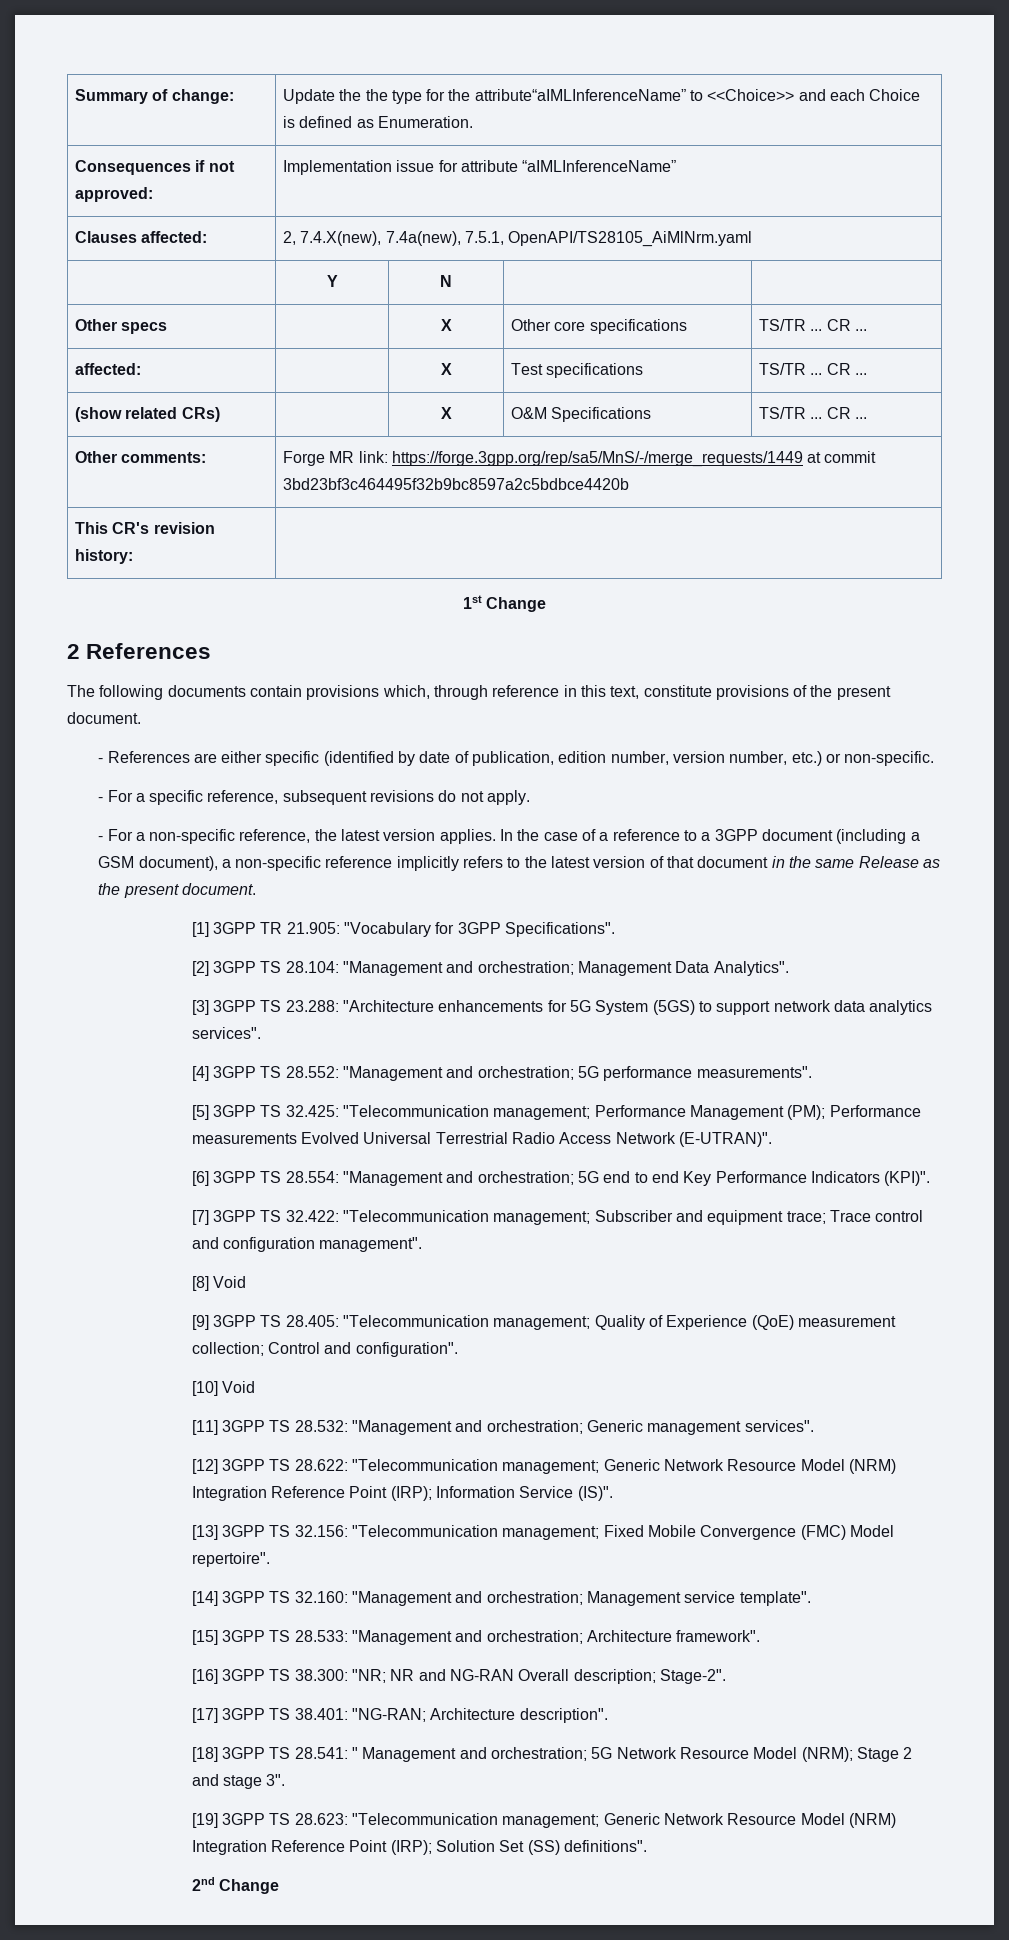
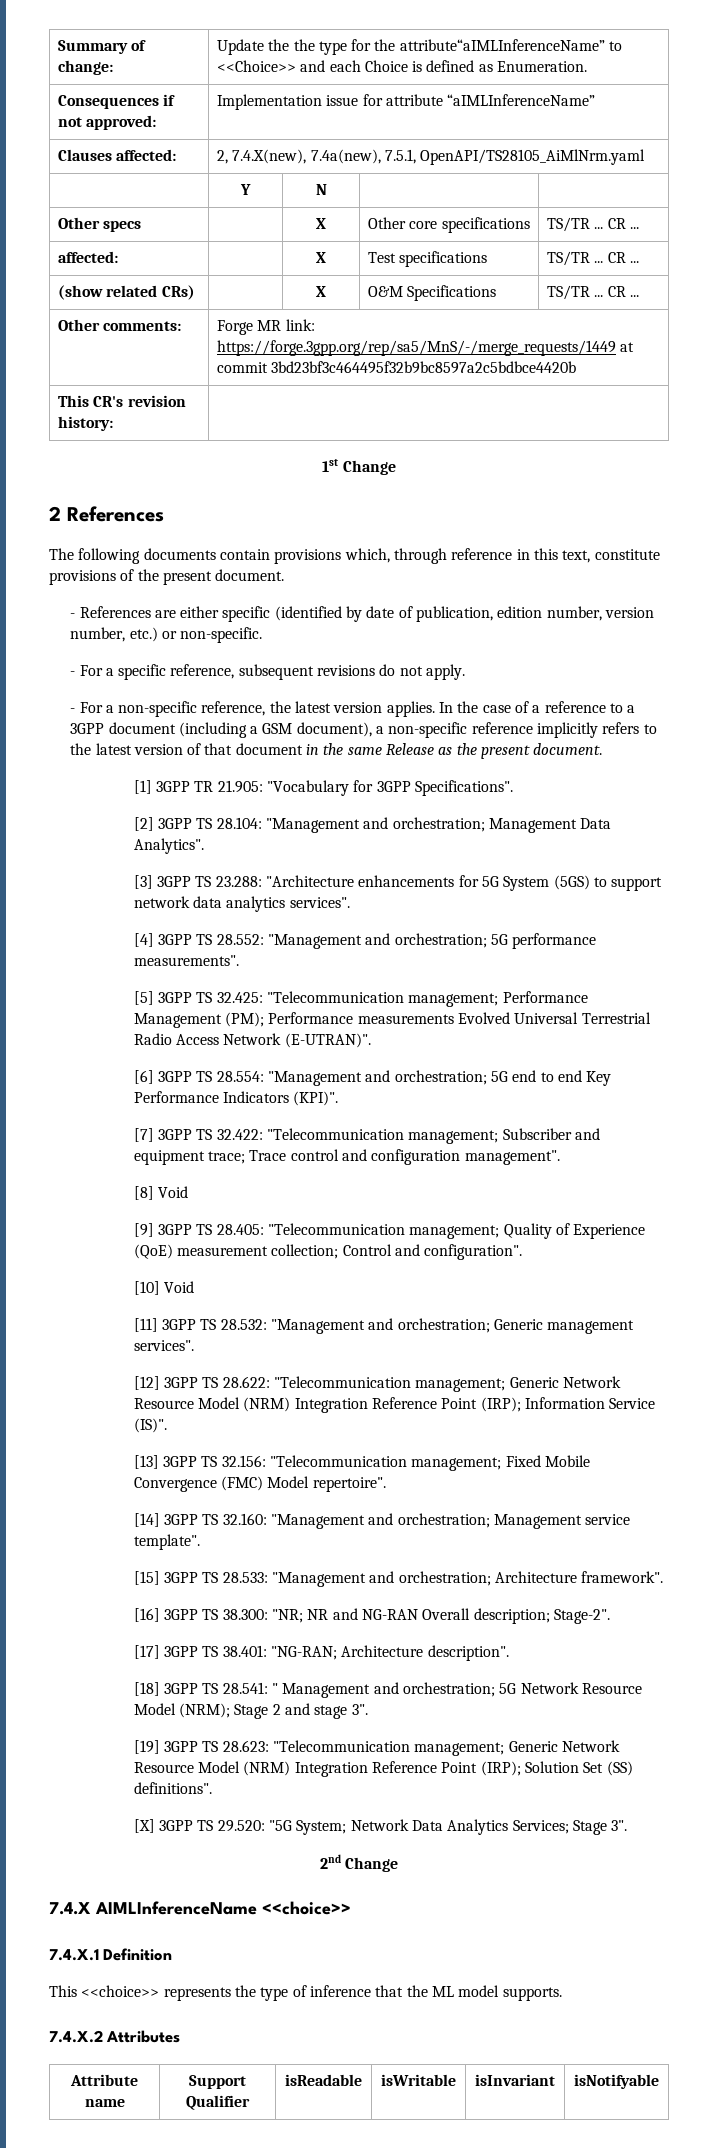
+ [X] 3GPP TS 29.520: "5G System; Network Data Analytics Services; Stage 3".
  2nd Change
+ 7.4.X AIMLInferenceName <<choice>>
+ 7.4.X.1 Definition
+ This <<choice>> represents the type of inference that the ML model supports.
+ 7.4.X.2 Attributes
+ Attribute name | Support Qualifier | isReadable | isWritable | isInvariant | isNotifyable

